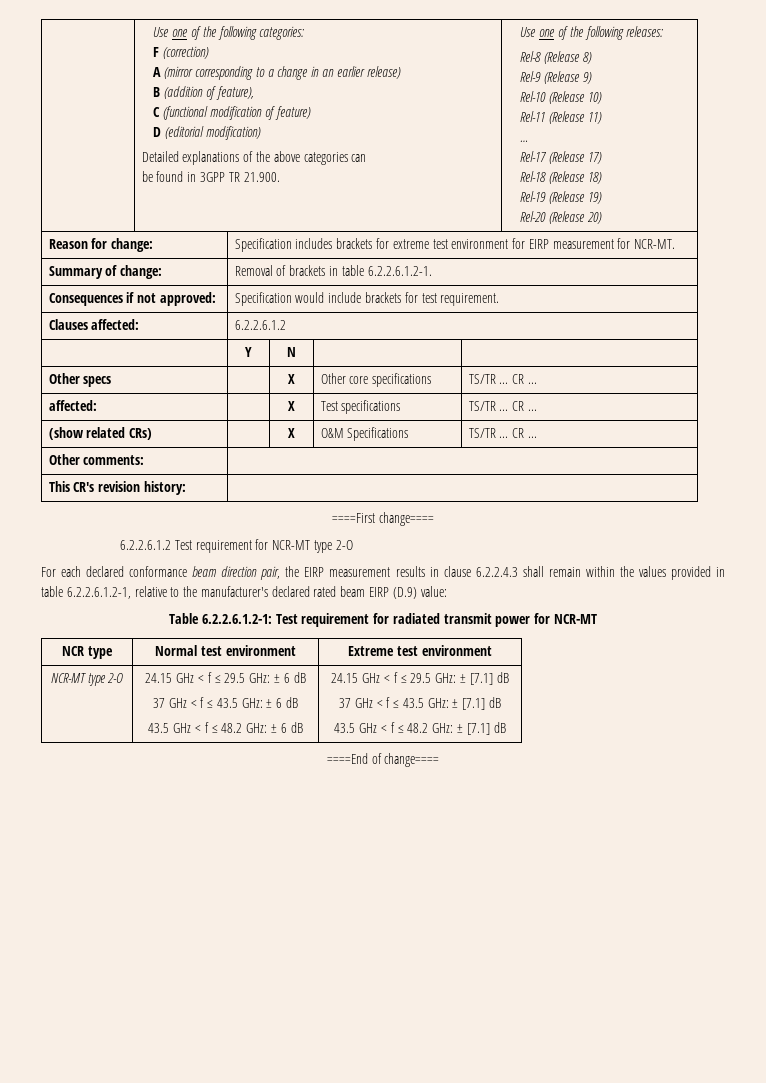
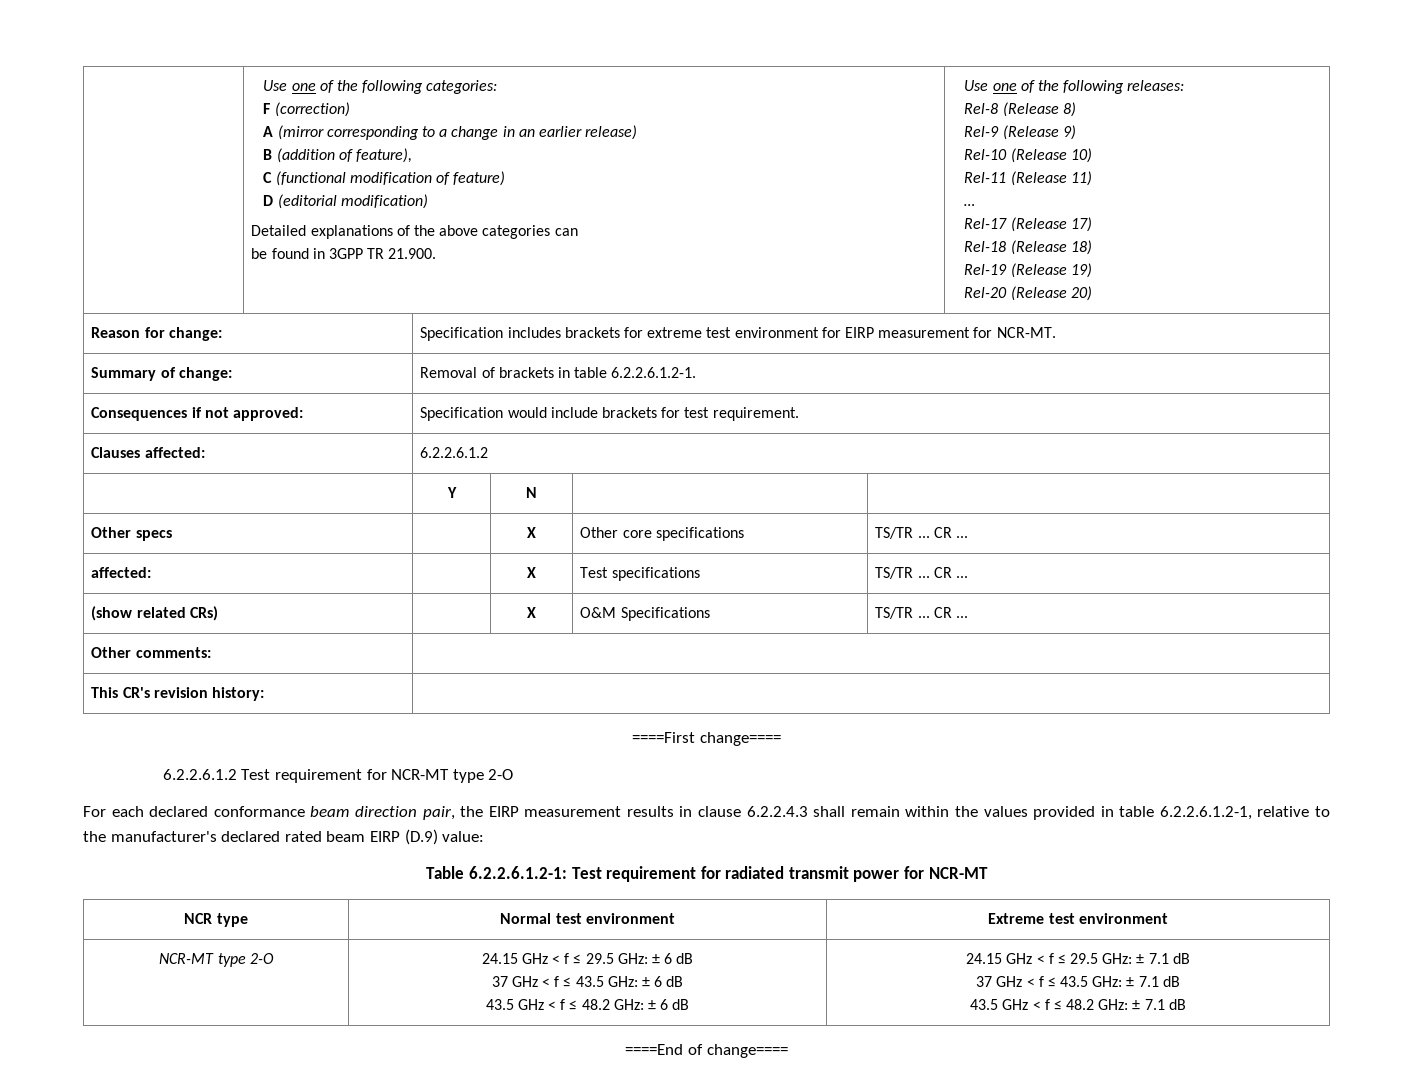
- 24.15 GHz < f ≤ 29.5 GHz: ± [7.1] dB
- 37 GHz < f ≤ 43.5 GHz: ± [7.1] dB
- 43.5 GHz < f ≤ 48.2 GHz: ± [7.1] dB
+ 24.15 GHz < f ≤ 29.5 GHz: ± 7.1 dB
+ 37 GHz < f ≤ 43.5 GHz: ± 7.1 dB
+ 43.5 GHz < f ≤ 48.2 GHz: ± 7.1 dB

